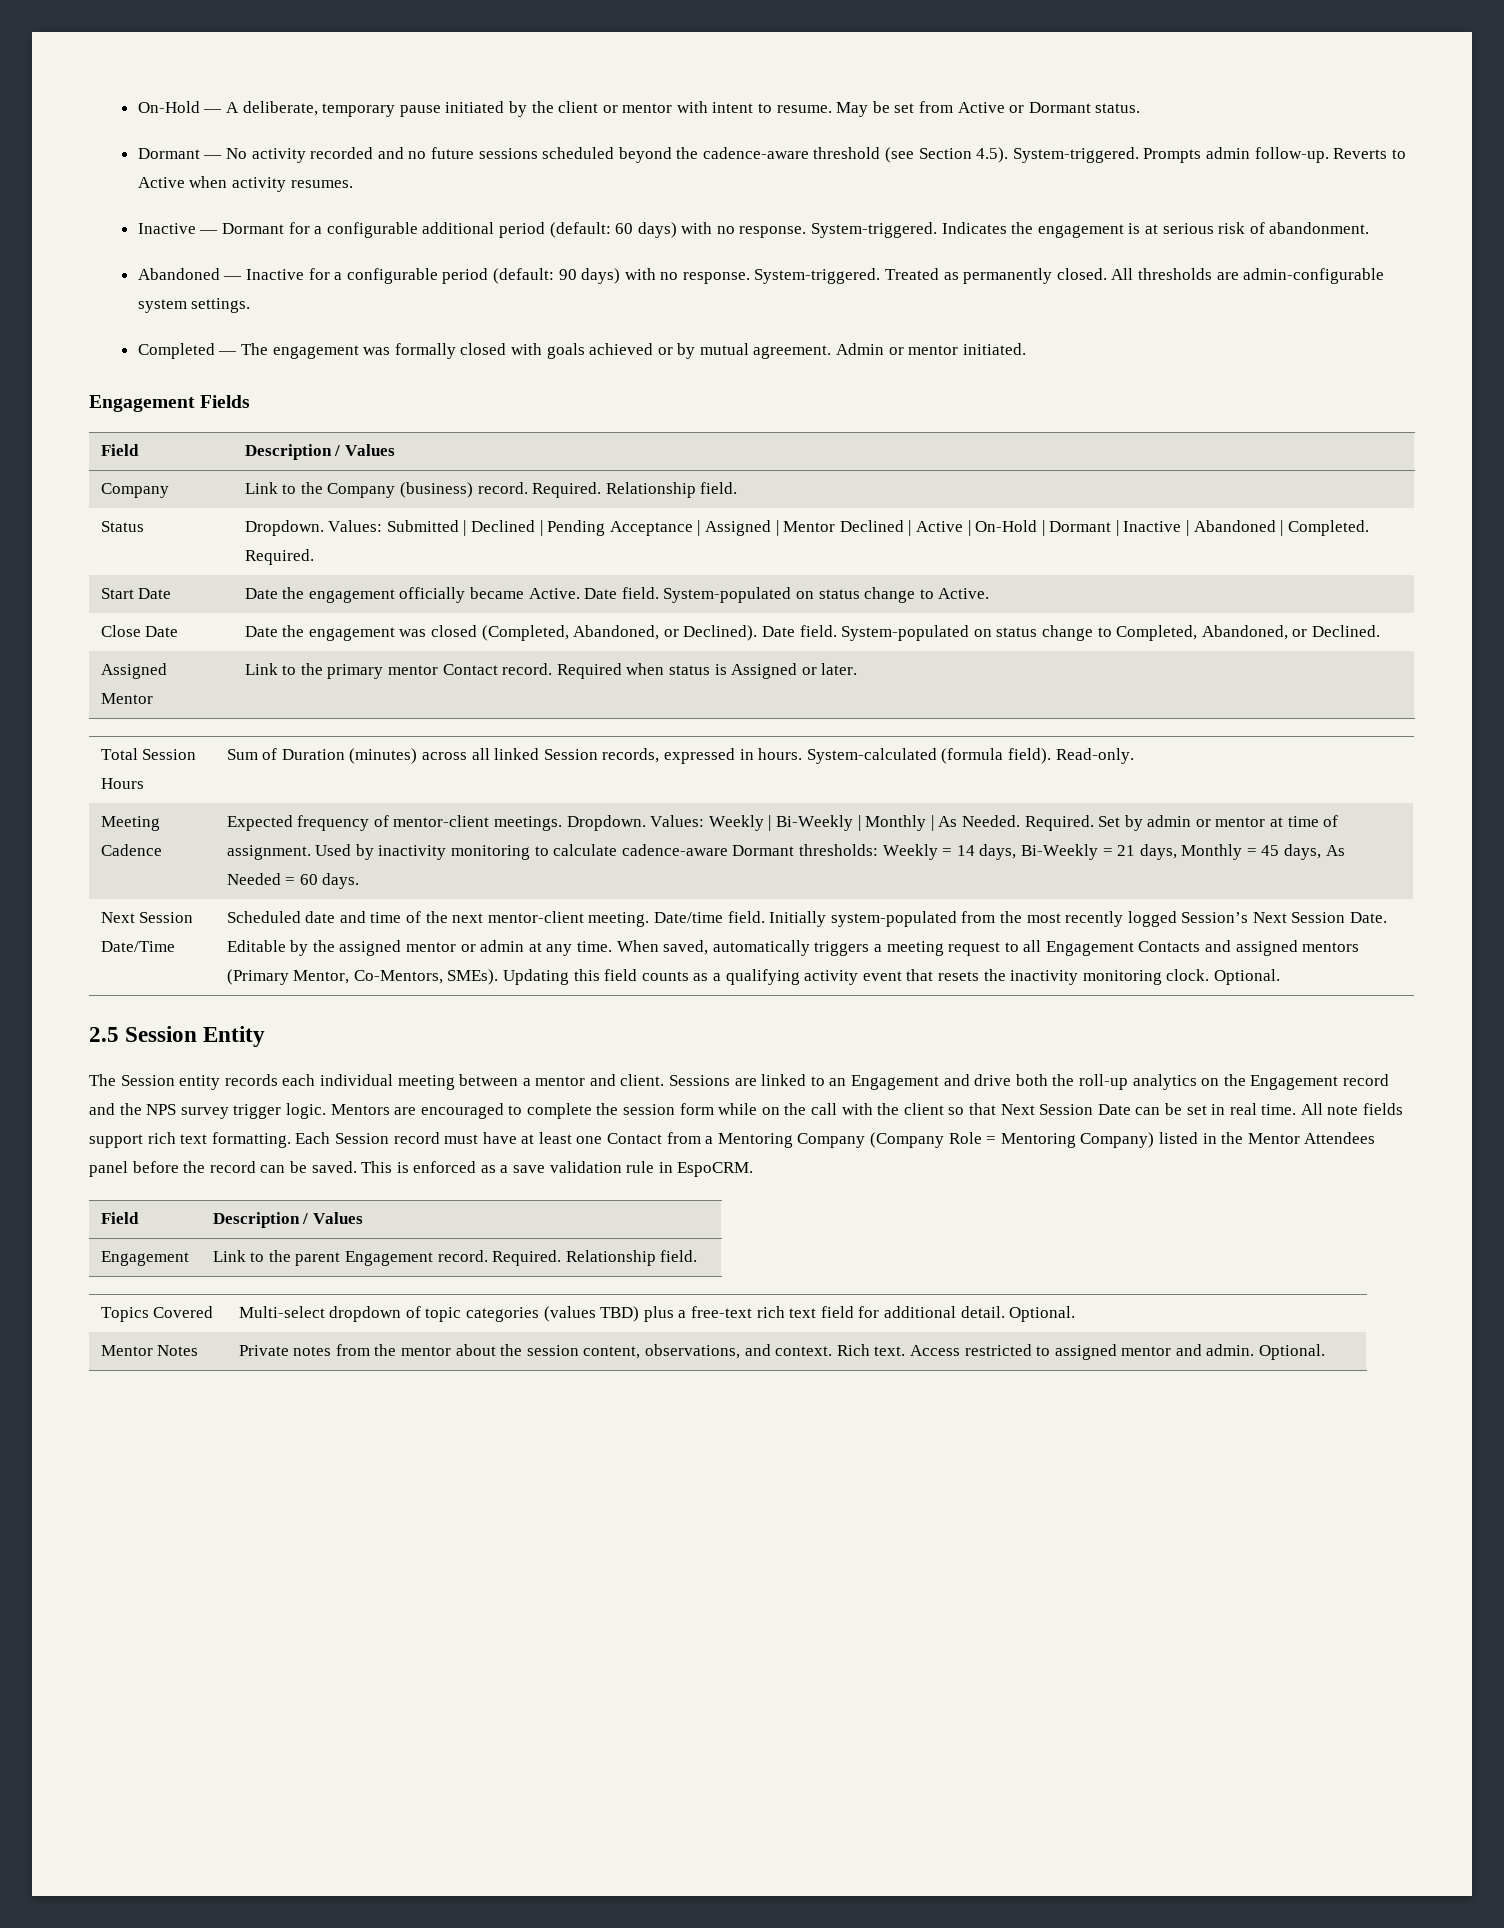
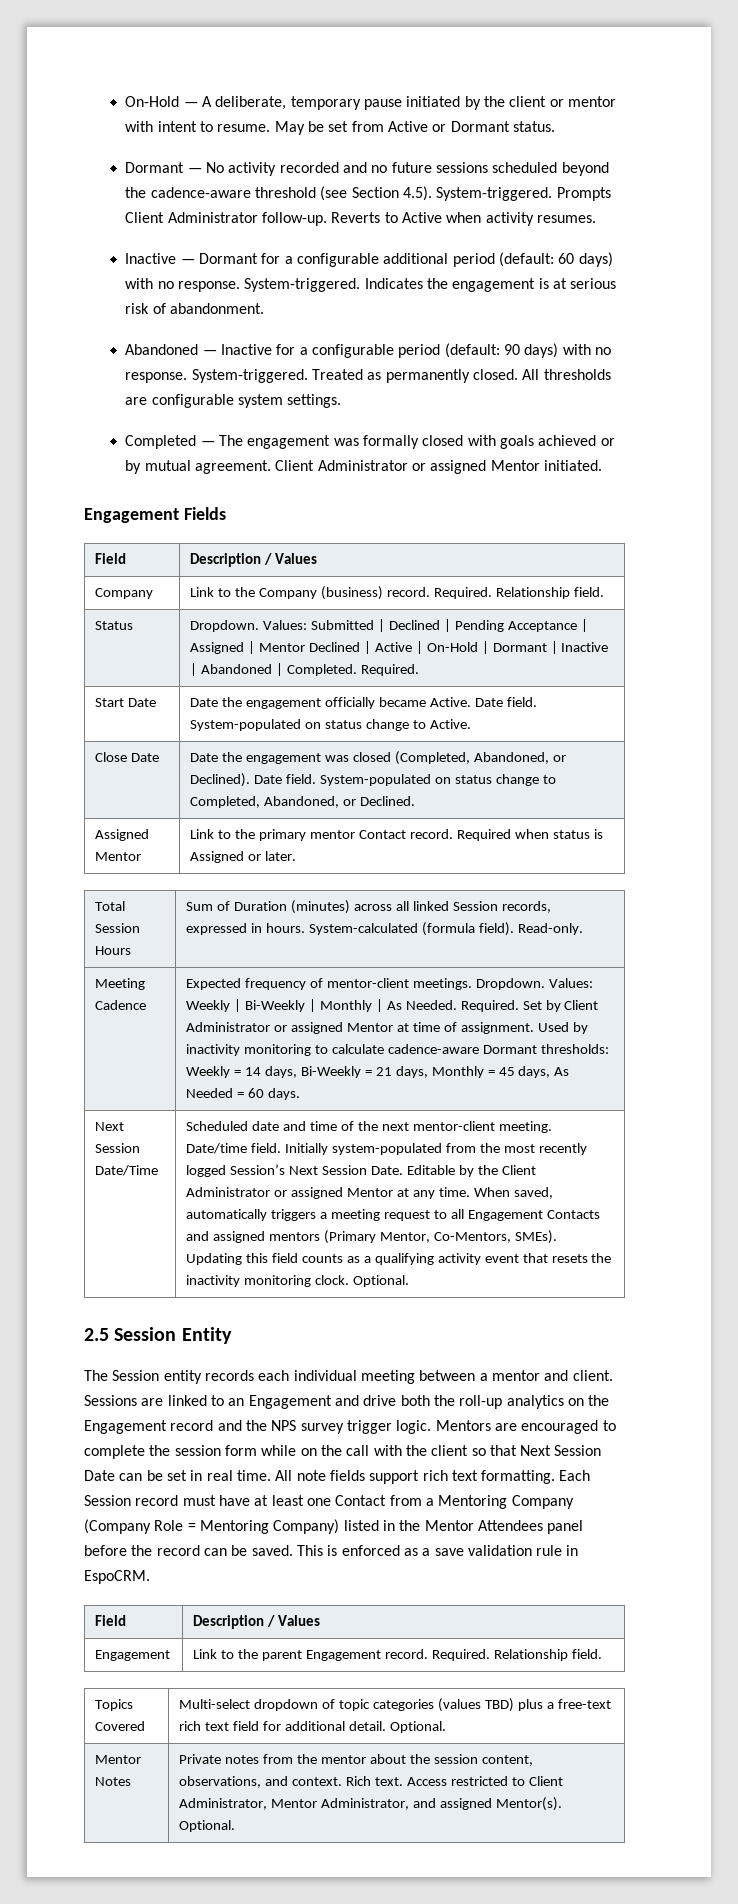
- Prompts admin follow-up.
+ Prompts Client Administrator follow-up.
- All thresholds are admin-configurable system settings.
+ All thresholds are configurable system settings.
- Admin or mentor initiated.
+ Client Administrator or assigned Mentor initiated.
- Set by admin or mentor at time of assignment.
+ Set by Client Administrator or assigned Mentor at time of assignment.
- Editable by the assigned mentor or admin at any time.
+ Editable by the Client Administrator or assigned Mentor at any time.
- Mentor Notes | Private notes from the mentor about the session content, observations, and context. Rich text. Access restricted to assigned mentor and admin. Optional.
+ Mentor Notes | Private notes from the mentor about the session content, observations, and context. Rich text. Access restricted to Client Administrator, Mentor Administrator, and assigned Mentor(s). Optional.

